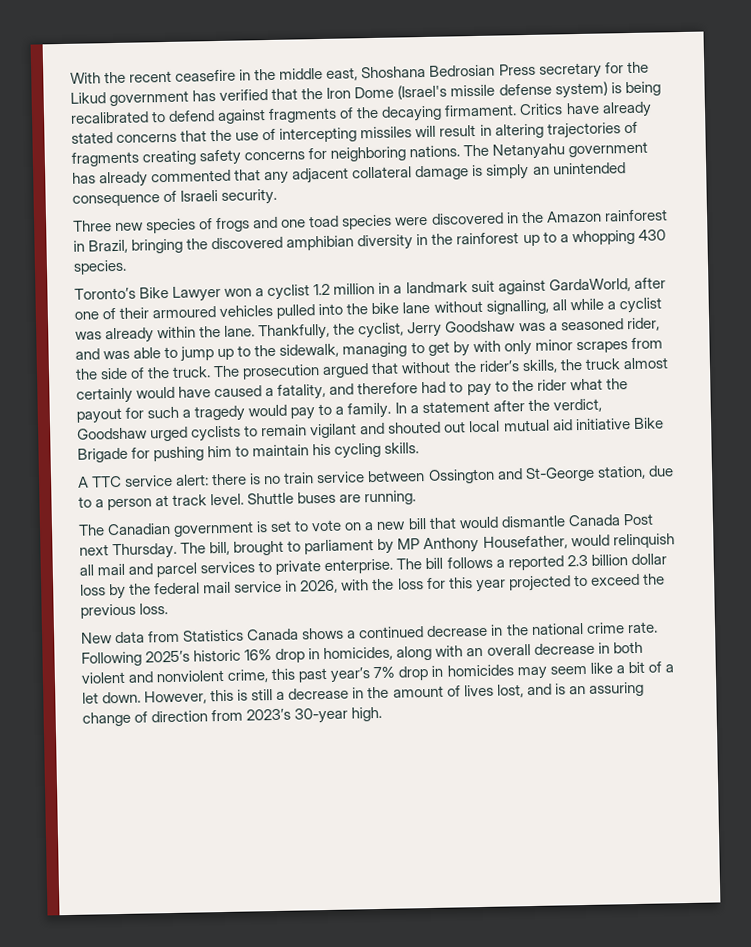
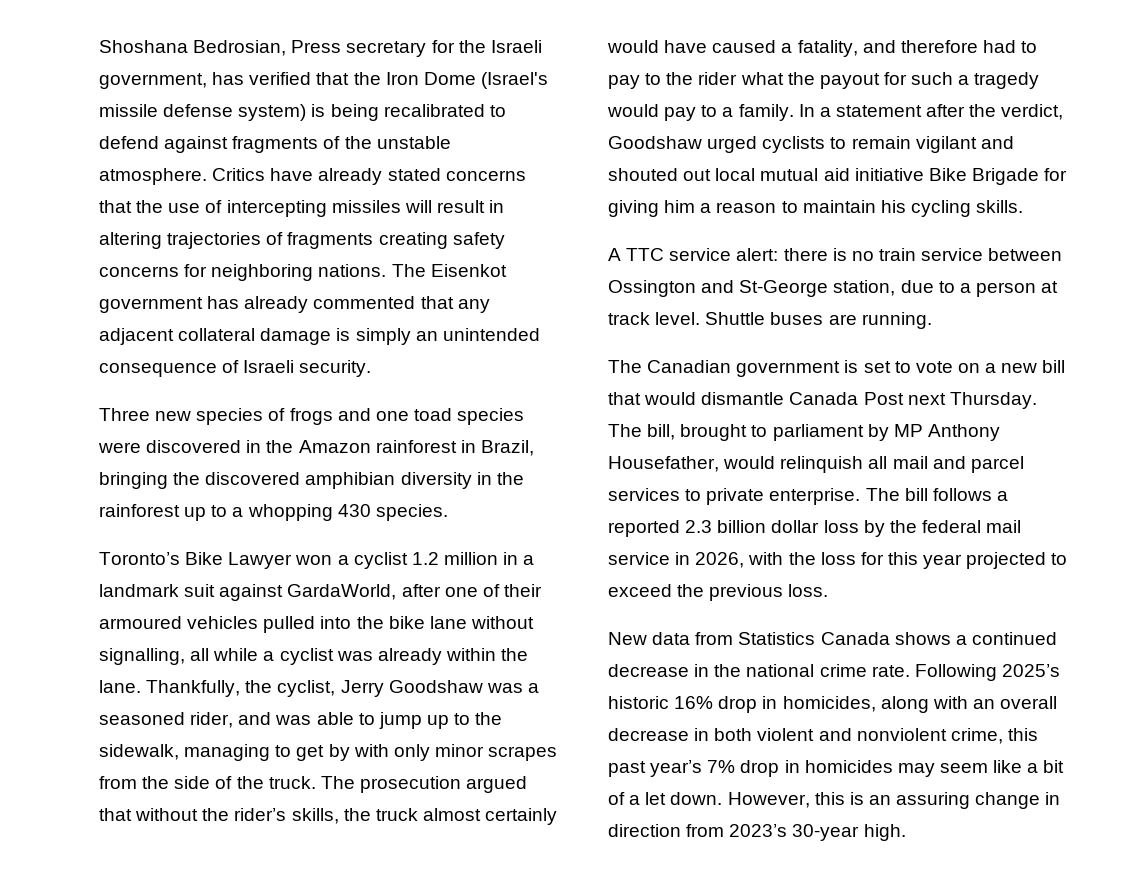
- With the recent ceasefire in the middle east, Shoshana Bedrosian Press secretary for the Likud government has verified that the Iron Dome (Israel's missile defense system) is being recalibrated to defend against fragments of the decaying firmament.
+ Shoshana Bedrosian, Press secretary for the Israeli government, has verified that the Iron Dome (Israel's missile defense system) is being recalibrated to defend against fragments of the unstable atmosphere.
- The Netanyahu government has already commented that any adjacent collateral damage is simply an unintended consequence of Israeli security.
+ The Eisenkot government has already commented that any adjacent collateral damage is simply an unintended consequence of Israeli security.
- In a statement after the verdict, Goodshaw urged cyclists to remain vigilant and shouted out local mutual aid initiative Bike Brigade for pushing him to maintain his cycling skills.
+ In a statement after the verdict, Goodshaw urged cyclists to remain vigilant and shouted out local mutual aid initiative Bike Brigade for giving him a reason to maintain his cycling skills.
- However, this is still a decrease in the amount of lives lost, and is an assuring change of direction from 2023’s 30-year high.
+ However, this is an assuring change in direction from 2023’s 30-year high.

